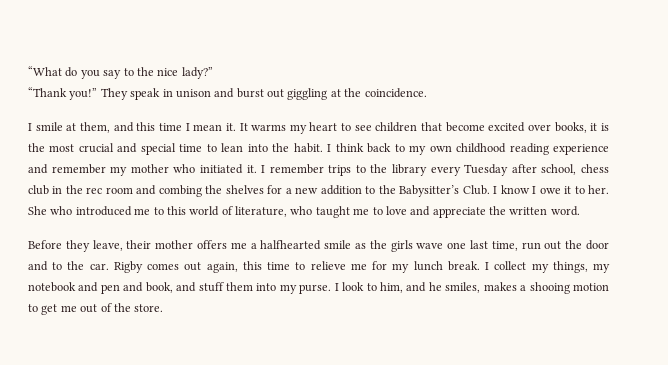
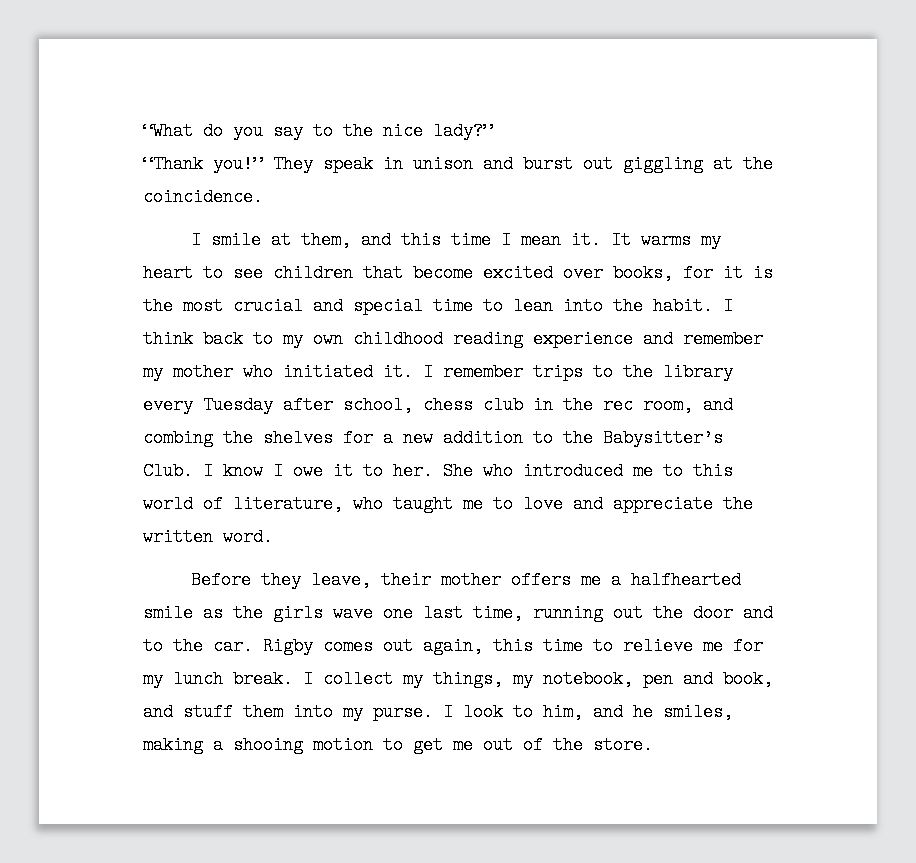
- It warms my heart to see children that become excited over books, it is the most crucial and special time to lean into the habit.
+ It warms my heart to see children that become excited over books, for it is the most crucial and special time to lean into the habit.
- I remember trips to the library every Tuesday after school, chess club in the rec room and combing the shelves for a new addition to the Babysitter’s Club.
+ I remember trips to the library every Tuesday after school, chess club in the rec room, and combing the shelves for a new addition to the Babysitter’s Club.
- Before they leave, their mother offers me a halfhearted smile as the girls wave one last time, run out the door and to the car.
+ Before they leave, their mother offers me a halfhearted smile as the girls wave one last time, running out the door and to the car.
- I collect my things, my notebook and pen and book, and stuff them into my purse.
+ I collect my things, my notebook, pen and book, and stuff them into my purse.
- I look to him, and he smiles, makes a shooing motion to get me out of the store.
+ I look to him, and he smiles, making a shooing motion to get me out of the store.

